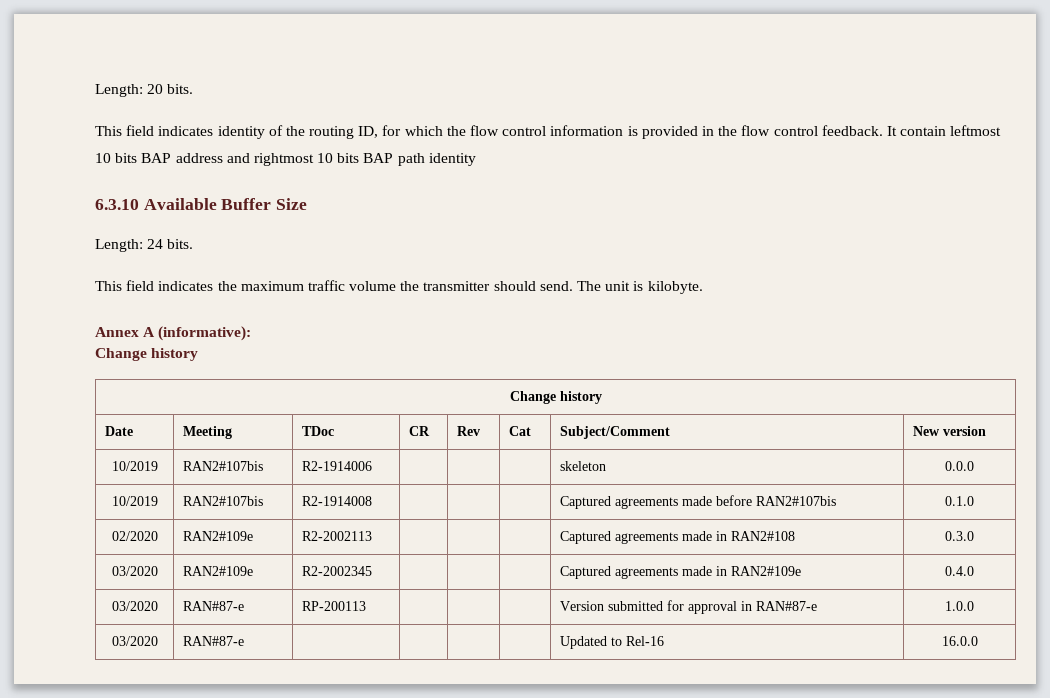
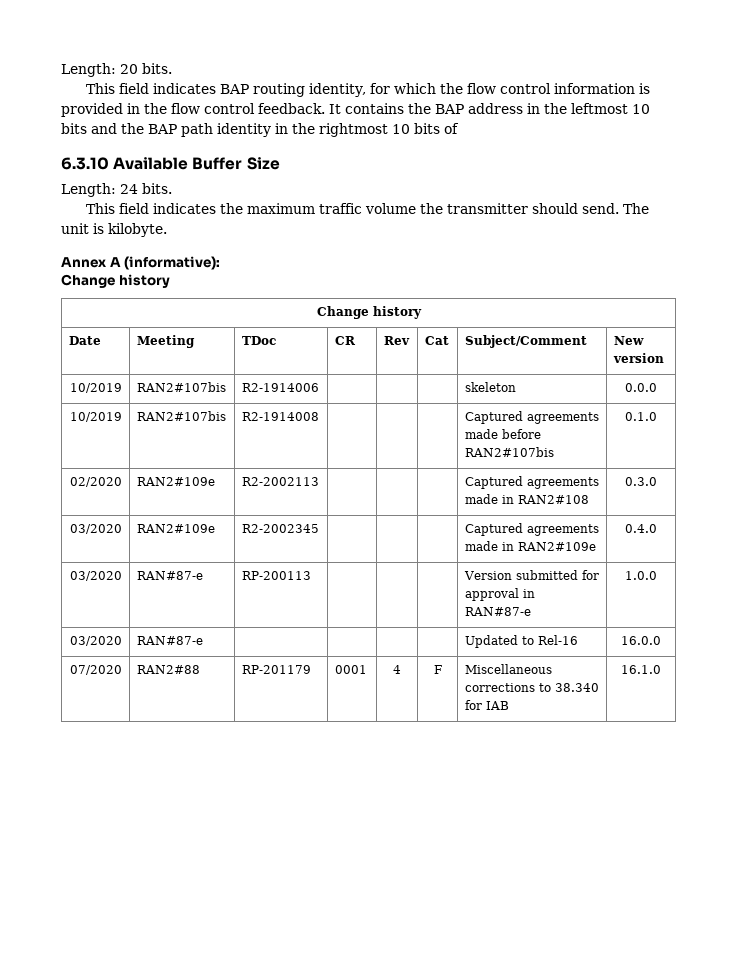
- This field indicates identity of the routing ID, for which the flow control information is provided in the flow control feedback.
+ This field indicates BAP routing identity, for which the flow control information is provided in the flow control feedback.
- It contain leftmost 10 bits BAP address and rightmost 10 bits BAP path identity
+ It contains the BAP address in the leftmost 10 bits and the BAP path identity in the rightmost 10 bits of
+ 07/2020 | RAN2#88 | RP-201179 | 0001 | 4 | F | Miscellaneous corrections to 38.340 for IAB | 16.1.0

